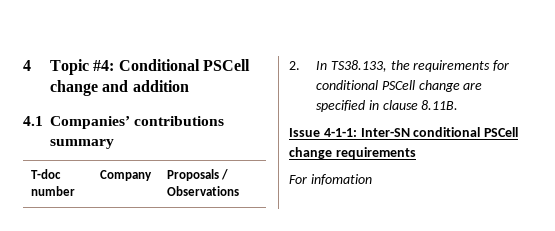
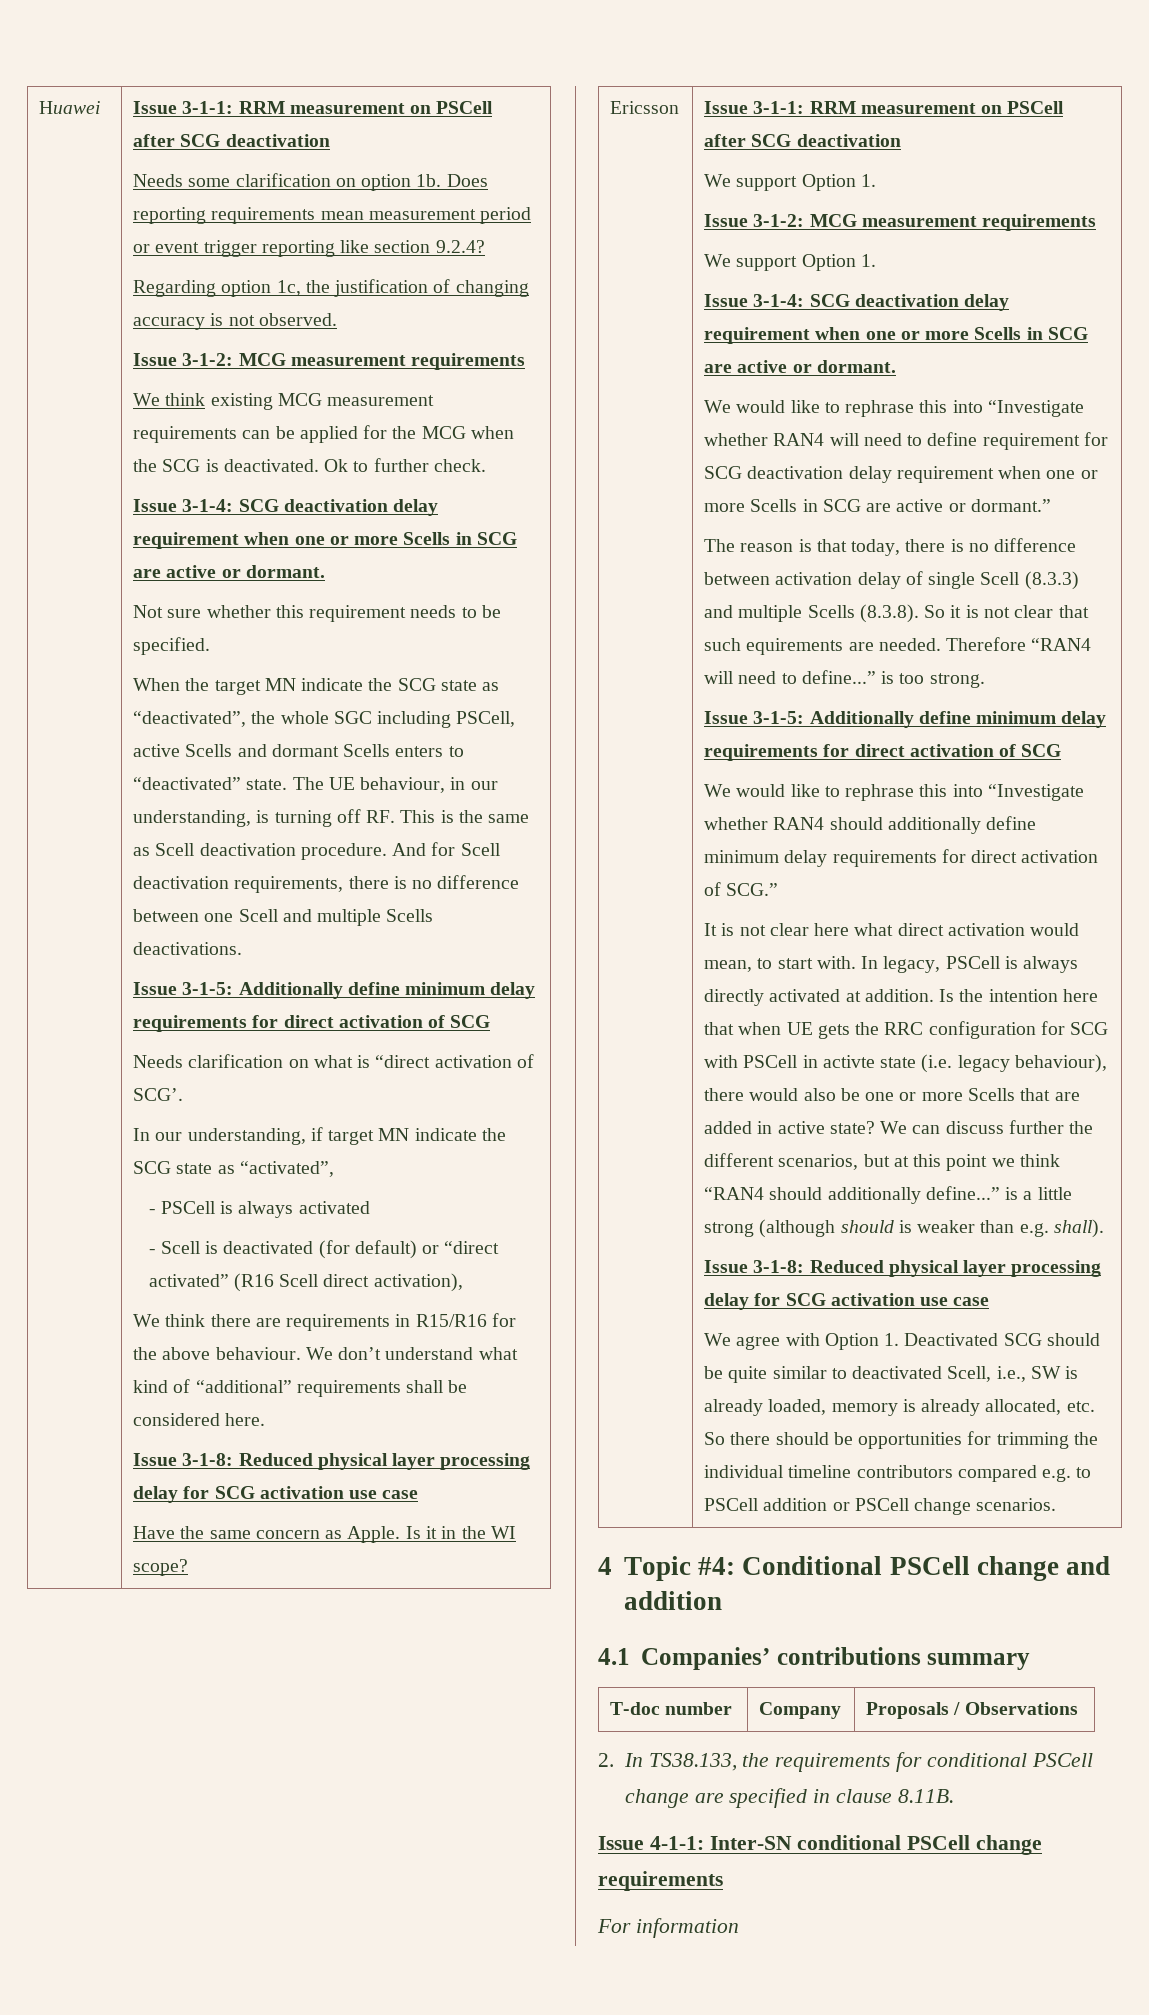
+ Huawei | Issue 3-1-1: RRM measurement on PSCell after SCG deactivation
+ Needs some clarification on option 1b. Does reporting requirements mean measurement period or event trigger reporting like section 9.2.4?
+ Regarding option 1c, the justification of changing accuracy is not observed.
+ Issue 3-1-2: MCG measurement requirements
+ We think existing MCG measurement requirements can be applied for the MCG when the SCG is deactivated. Ok to further check.
+ Issue 3-1-4: SCG deactivation delay requirement when one or more Scells in SCG are active or dormant.
+ Not sure whether this requirement needs to be specified.
+ When the target MN indicate the SCG state as “deactivated”, the whole SGC including PSCell, active Scells and dormant Scells enters to “deactivated” state. The UE behaviour, in our understanding, is turning off RF. This is the same as Scell deactivation procedure. And for Scell deactivation requirements, there is no difference between one Scell and multiple Scells deactivations.
+ Issue 3-1-5: Additionally define minimum delay requirements for direct activation of SCG
+ Needs clarification on what is “direct activation of SCG’.
+ In our understanding, if target MN indicate the SCG state as “activated”,
+ - PSCell is always activated
+ - Scell is deactivated (for default) or “direct activated” (R16 Scell direct activation),
+ We think there are requirements in R15/R16 for the above behaviour. We don’t understand what kind of “additional” requirements shall be considered here.
+ Issue 3-1-8: Reduced physical layer processing delay for SCG activation use case
+ Have the same concern as Apple. Is it in the WI scope?
+ Ericsson | Issue 3-1-1: RRM measurement on PSCell after SCG deactivation
+ We support Option 1.
+ Issue 3-1-2: MCG measurement requirements
+ We support Option 1.
+ Issue 3-1-4: SCG deactivation delay requirement when one or more Scells in SCG are active or dormant.
+ We would like to rephrase this into “Investigate whether RAN4 will need to define requirement for SCG deactivation delay requirement when one or more Scells in SCG are active or dormant.”
+ The reason is that today, there is no difference between activation delay of single Scell (8.3.3) and multiple Scells (8.3.8). So it is not clear that such equirements are needed. Therefore “RAN4 will need to define...” is too strong.
+ Issue 3-1-5: Additionally define minimum delay requirements for direct activation of SCG
+ We would like to rephrase this into “Investigate whether RAN4 should additionally define minimum delay requirements for direct activation of SCG.”
+ It is not clear here what direct activation would mean, to start with. In legacy, PSCell is always directly activated at addition. Is the intention here that when UE gets the RRC configuration for SCG with PSCell in activte state (i.e. legacy behaviour), there would also be one or more Scells that are added in active state? We can discuss further the different scenarios, but at this point we think “RAN4 should additionally define...” is a little strong (although should is weaker than e.g. shall).
+ Issue 3-1-8: Reduced physical layer processing delay for SCG activation use case
+ We agree with Option 1. Deactivated SCG should be quite similar to deactivated Scell, i.e., SW is already loaded, memory is already allocated, etc. So there should be opportunities for trimming the individual timeline contributors compared e.g. to PSCell addition or PSCell change scenarios.
- For infomation
+ For information

